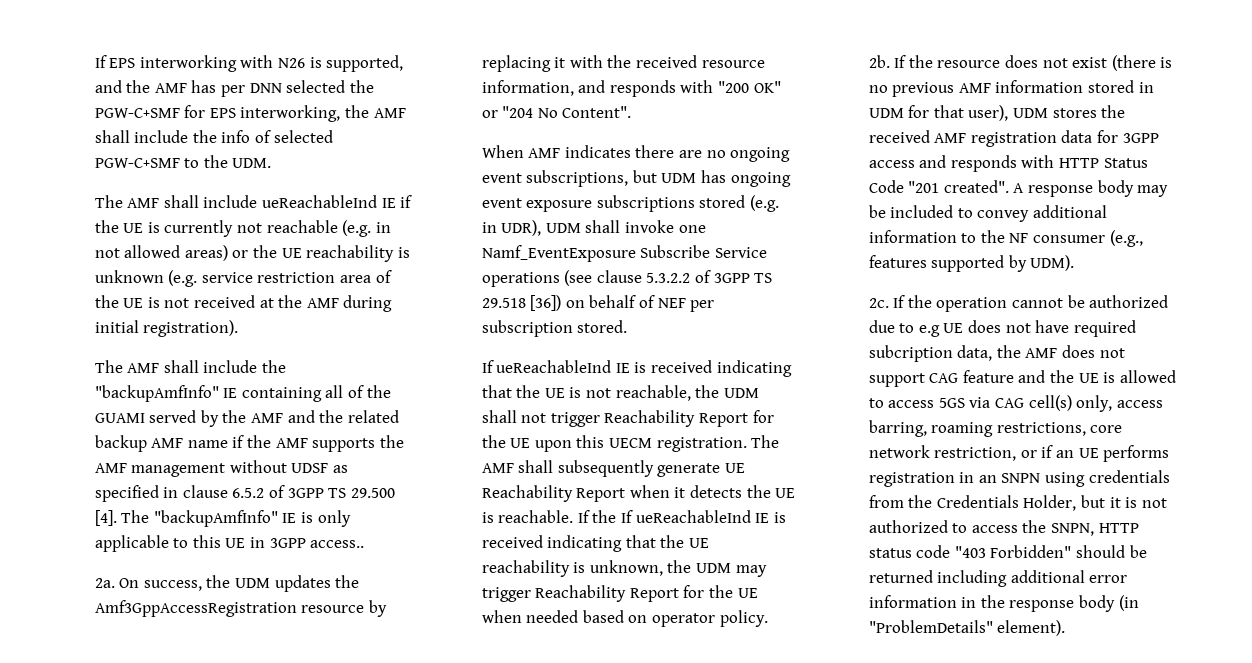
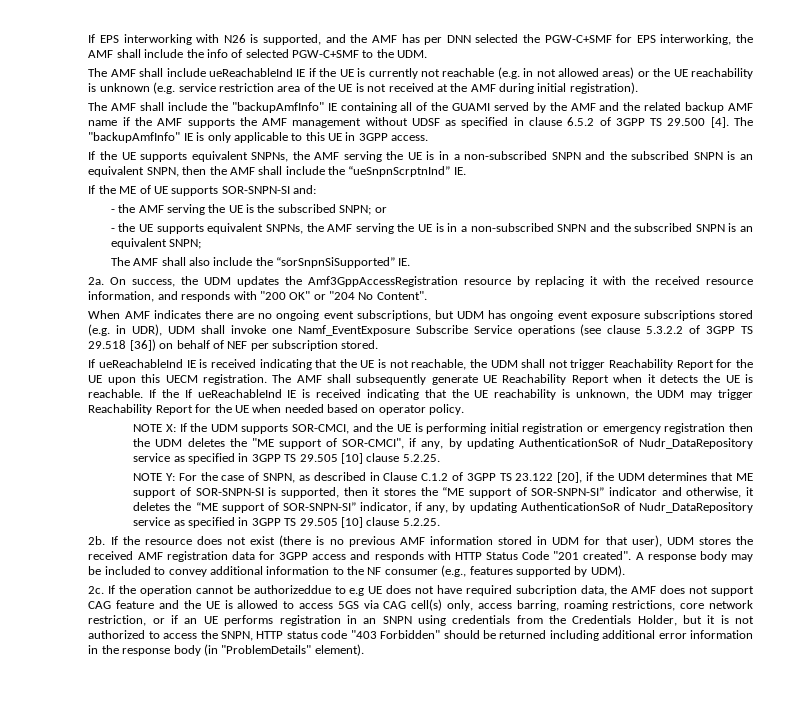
- The "backupAmfInfo" IE is only applicable to this UE in 3GPP access..
+ The "backupAmfInfo" IE is only applicable to this UE in 3GPP access.
+ If the UE supports equivalent SNPNs, the AMF serving the UE is in a non-subscribed SNPN and the subscribed SNPN is an equivalent SNPN, then the AMF shall include the “ueSnpnScrptnInd” IE.
+ If the ME of UE supports SOR-SNPN-SI and:
+ - the AMF serving the UE is the subscribed SNPN; or
+ - the UE supports equivalent SNPNs, the AMF serving the UE is in a non-subscribed SNPN and the subscribed SNPN is an equivalent SNPN;
+ The AMF shall also include the “sorSnpnSiSupported” IE.
+ NOTE X: If the UDM supports SOR-CMCI, and the UE is performing initial registration or emergency registration then the UDM deletes the "ME support of SOR-CMCI", if any, by updating AuthenticationSoR of Nudr_DataRepository service as specified in 3GPP TS 29.505 [10] clause 5.2.25.
+ NOTE Y: For the case of SNPN, as described in Clause C.1.2 of 3GPP TS 23.122 [20], if the UDM determines that ME support of SOR-SNPN-SI is supported, then it stores the “ME support of SOR-SNPN-SI” indicator and otherwise, it deletes the “ME support of SOR-SNPN-SI” indicator, if any, by updating AuthenticationSoR of Nudr_DataRepository service as specified in 3GPP TS 29.505 [10] clause 5.2.25.
- If the operation cannot be authorized due to e.g UE does not have required subcription data, the AMF does not support CAG feature and the UE is allowed to access 5GS via CAG cell(s) only, access barring, roaming restrictions, core network restriction, or if an UE performs registration in an SNPN using credentials from the Credentials Holder, but it is not authorized to access the SNPN, HTTP status code "403 Forbidden" should be returned including additional error information in the response body (in "ProblemDetails" element).
+ If the operation cannot be authorizeddue to e.g UE does not have required subcription data, the AMF does not support CAG feature and the UE is allowed to access 5GS via CAG cell(s) only, access barring, roaming restrictions, core network restriction, or if an UE performs registration in an SNPN using credentials from the Credentials Holder, but it is not authorized to access the SNPN, HTTP status code "403 Forbidden" should be returned including additional error information in the response body (in "ProblemDetails" element).

